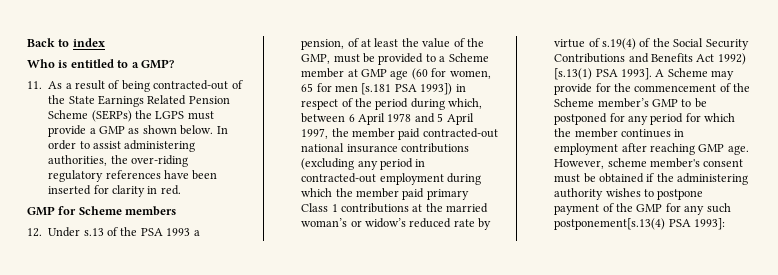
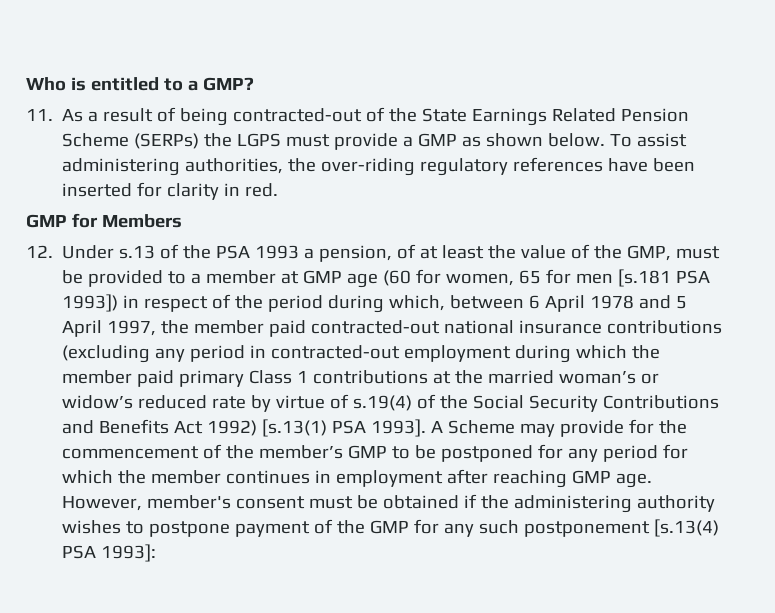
- Back to index
- In order to assist administering authorities, the over-riding regulatory references have been inserted for clarity in red.
+ To assist administering authorities, the over-riding regulatory references have been inserted for clarity in red.
- GMP for Scheme members
+ GMP for Members
- 12. Under s.13 of the PSA 1993 a pension, of at least the value of the GMP, must be provided to a Scheme member at GMP age (60 for women, 65 for men [s.181 PSA 1993]) in respect of the period during which, between 6 April 1978 and 5 April 1997, the member paid contracted-out national insurance contributions (excluding any period in contracted-out employment during which the member paid primary Class 1 contributions at the married woman’s or widow’s reduced rate by virtue of s.19(4) of the Social Security Contributions and Benefits Act 1992) [s.13(1) PSA 1993].
+ 12. Under s.13 of the PSA 1993 a pension, of at least the value of the GMP, must be provided to a member at GMP age (60 for women, 65 for men [s.181 PSA 1993]) in respect of the period during which, between 6 April 1978 and 5 April 1997, the member paid contracted-out national insurance contributions (excluding any period in contracted-out employment during which the member paid primary Class 1 contributions at the married woman’s or widow’s reduced rate by virtue of s.19(4) of the Social Security Contributions and Benefits Act 1992) [s.13(1) PSA 1993].
- A Scheme may provide for the commencement of the Scheme member’s GMP to be postponed for any period for which the member continues in employment after reaching GMP age.
+ A Scheme may provide for the commencement of the member’s GMP to be postponed for any period for which the member continues in employment after reaching GMP age.
- However, scheme member's consent must be obtained if the administering authority wishes to postpone payment of the GMP for any such postponement[s.13(4) PSA 1993]:
+ However, member's consent must be obtained if the administering authority wishes to postpone payment of the GMP for any such postponement [s.13(4) PSA 1993]:

